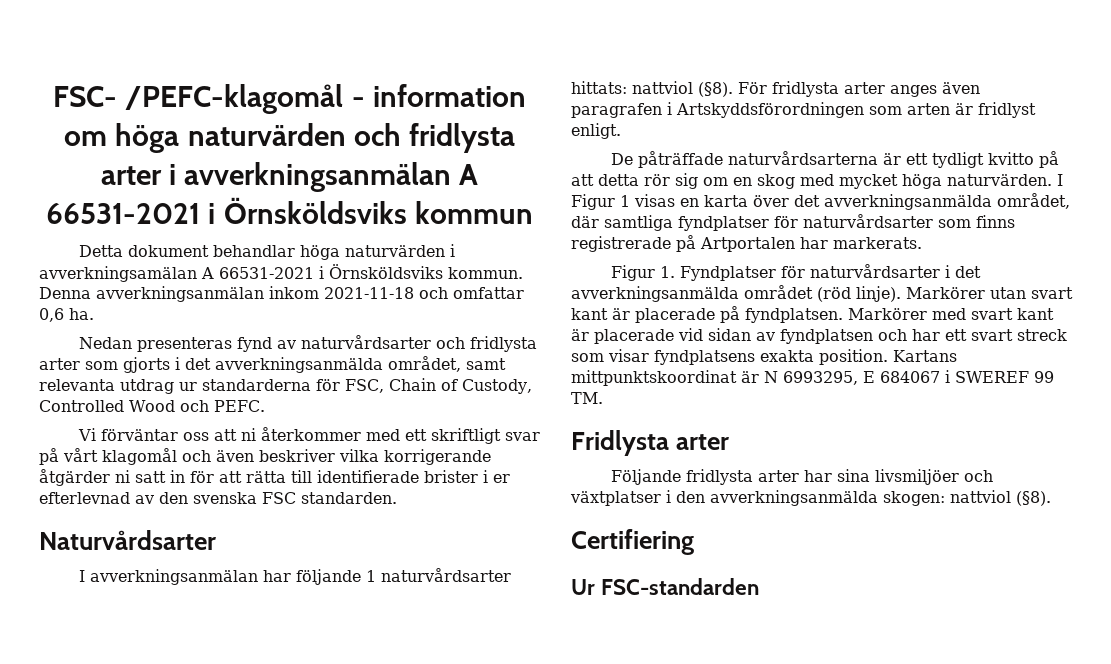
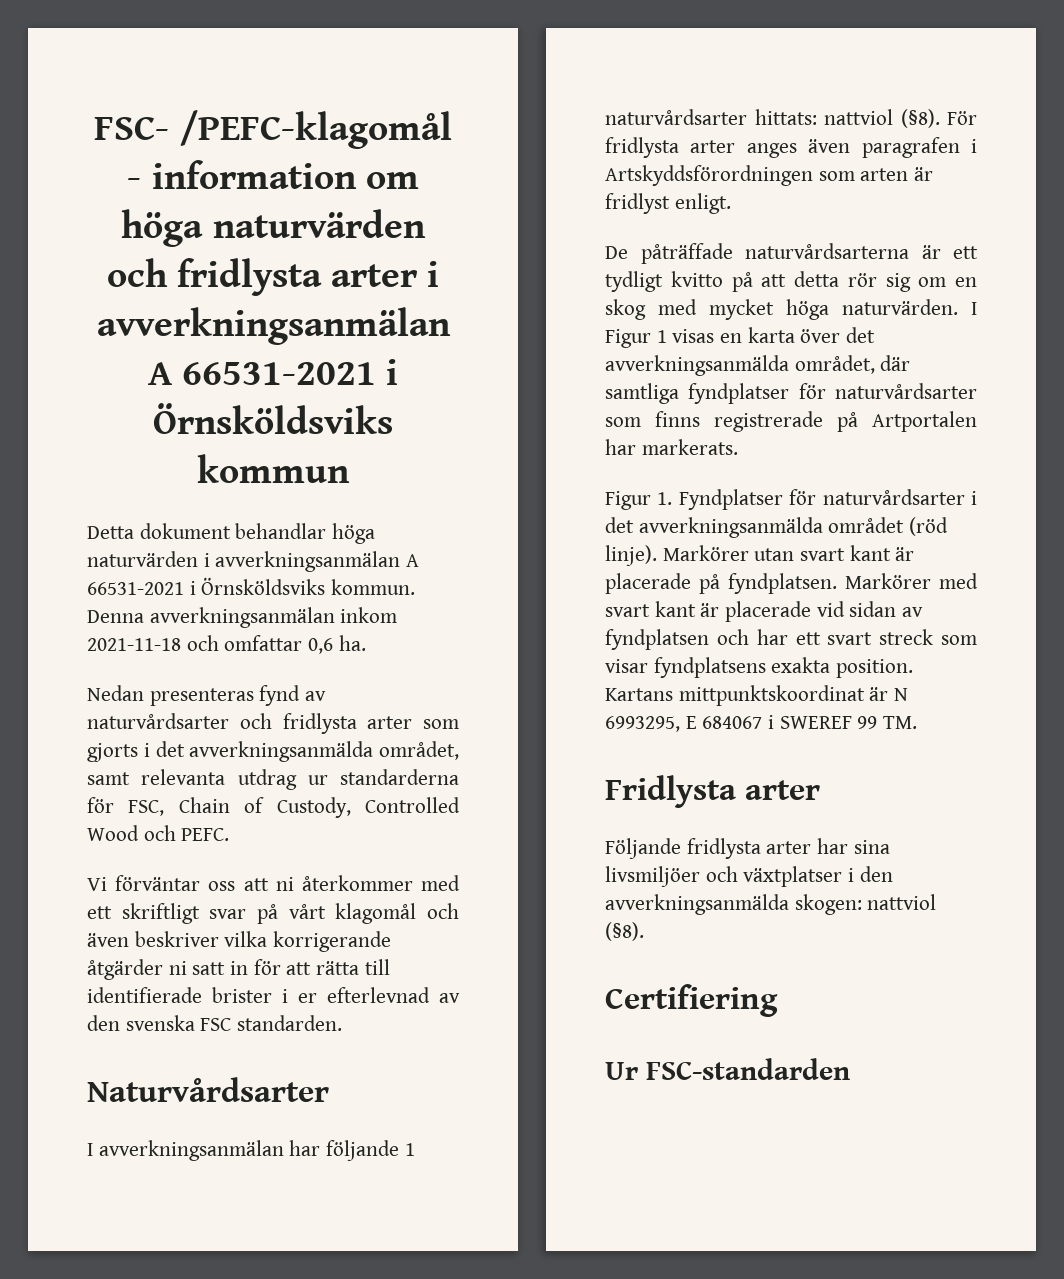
- Detta dokument behandlar höga naturvärden i avverkningsamälan A 66531-2021 i Örnsköldsviks kommun.
+ Detta dokument behandlar höga naturvärden i avverkningsanmälan A 66531-2021 i Örnsköldsviks kommun.

